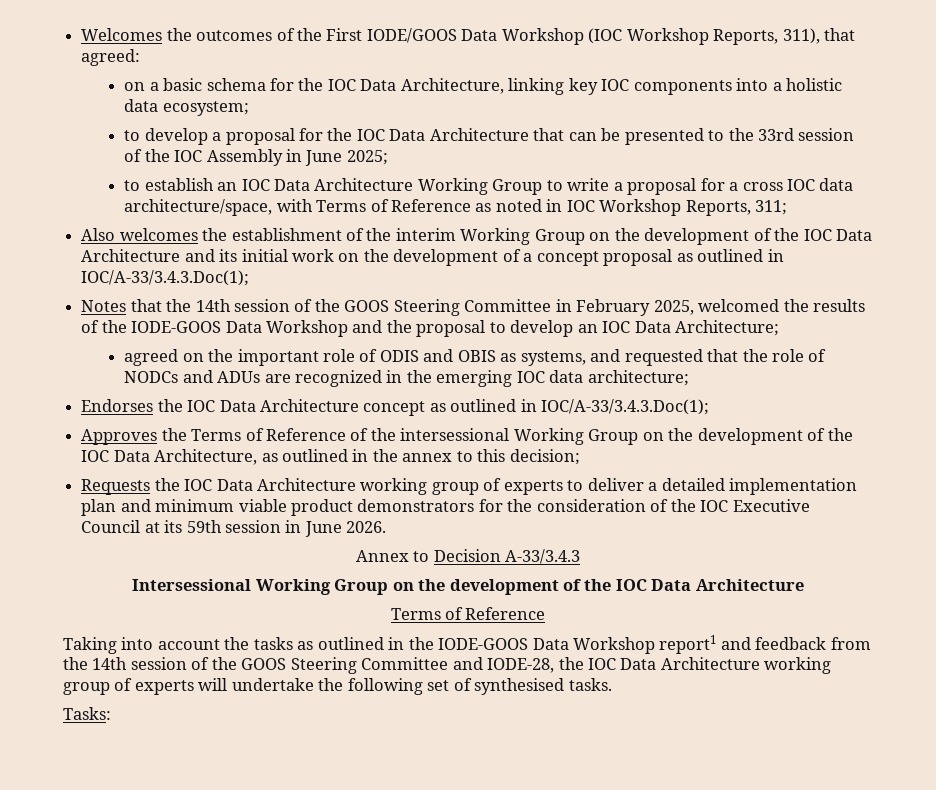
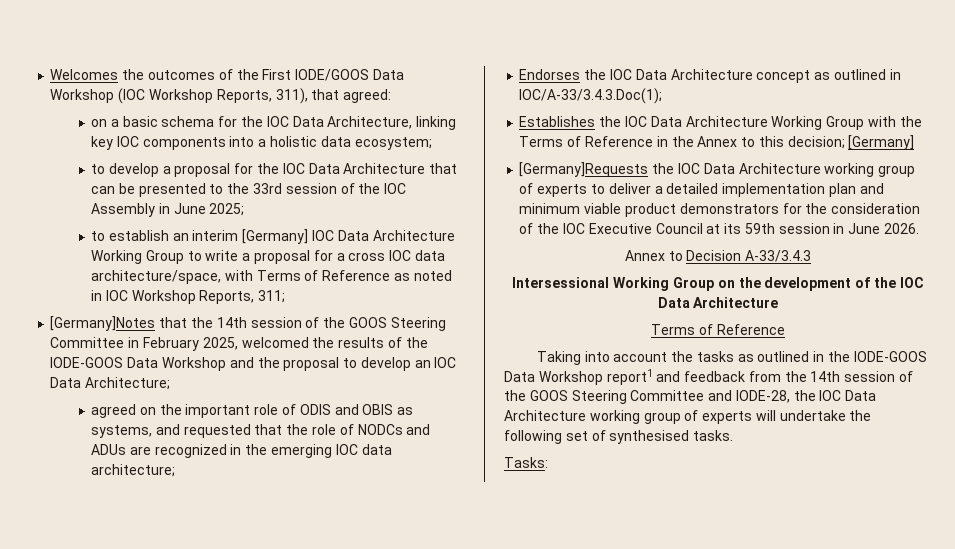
- to establish an IOC Data Architecture Working Group to write a proposal for a cross IOC data architecture/space, with Terms of Reference as noted in IOC Workshop Reports, 311;
+ to establish an interim [Germany] IOC Data Architecture Working Group to write a proposal for a cross IOC data architecture/space, with Terms of Reference as noted in IOC Workshop Reports, 311;
- Also welcomes the establishment of the interim Working Group on the development of the IOC Data Architecture and its initial work on the development of a concept proposal as outlined in IOC/A-33/3.4.3.Doc(1);
- Notes that the 14th session of the GOOS Steering Committee in February 2025, welcomed the results of the IODE-GOOS Data Workshop and the proposal to develop an IOC Data Architecture;
+ [Germany]Notes that the 14th session of the GOOS Steering Committee in February 2025, welcomed the results of the IODE-GOOS Data Workshop and the proposal to develop an IOC Data Architecture;
- Approves the Terms of Reference of the intersessional Working Group on the development of the IOC Data Architecture, as outlined in the annex to this decision;
- Requests the IOC Data Architecture working group of experts to deliver a detailed implementation plan and minimum viable product demonstrators for the consideration of the IOC Executive Council at its 59th session in June 2026.
+ Establishes the IOC Data Architecture Working Group with the Terms of Reference in the Annex to this decision; [Germany]
+ [Germany]Requests the IOC Data Architecture working group of experts to deliver a detailed implementation plan and minimum viable product demonstrators for the consideration of the IOC Executive Council at its 59th session in June 2026.

